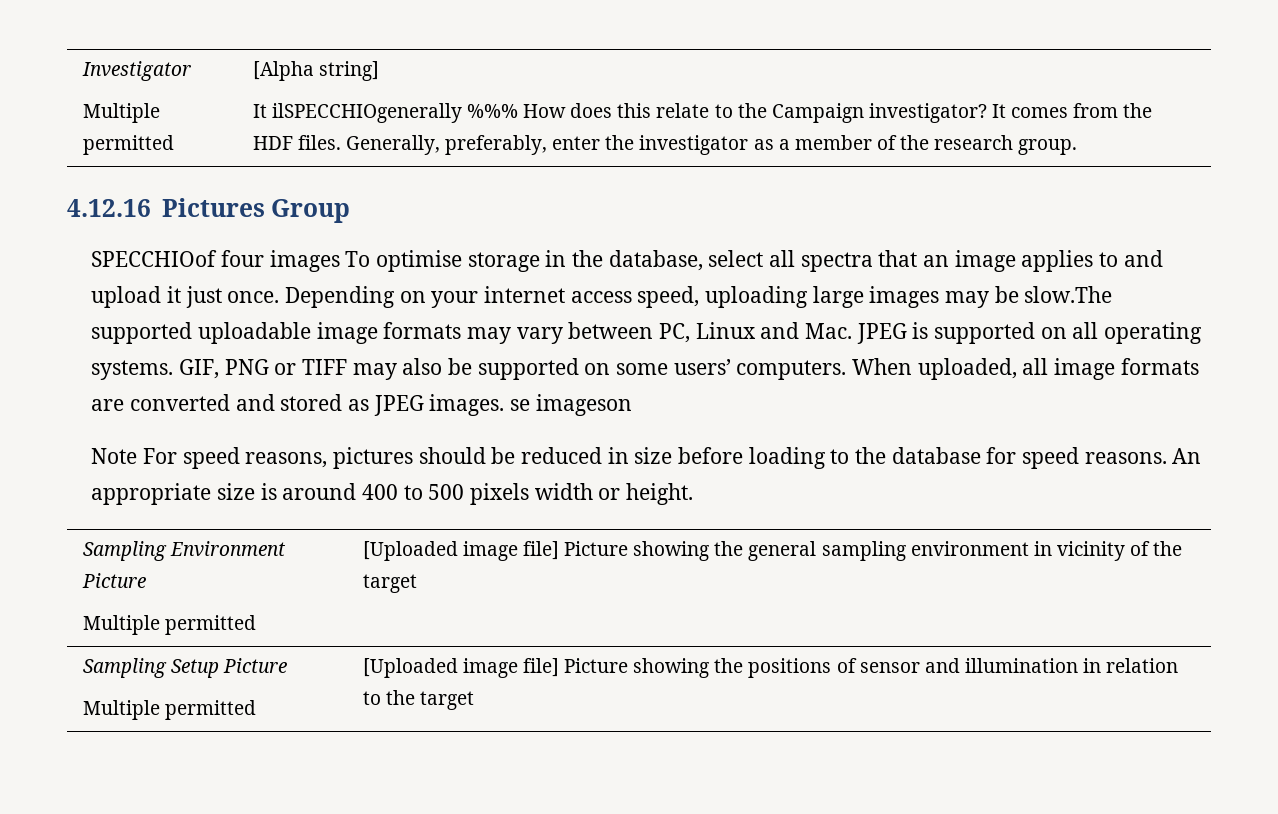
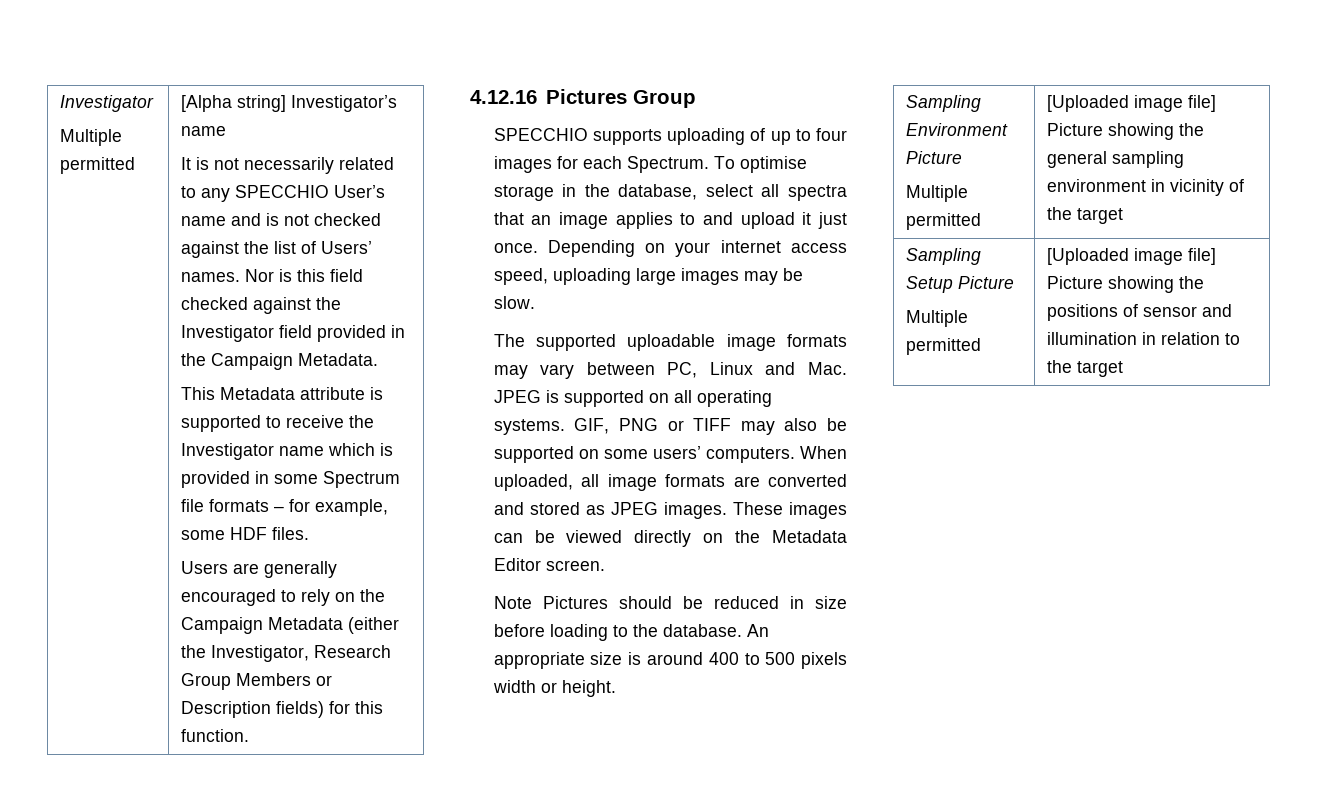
- [Alpha string]
- It ilSPECCHIOgenerally %%% How does this relate to the Campaign investigator? It comes from the HDF files. Generally, preferably, enter the investigator as a member of the research group.
+ [Alpha string] Investigator’s name
+ It is not necessarily related to any SPECCHIO User’s name and is not checked against the list of Users’ names. Nor is this field checked against the Investigator field provided in the Campaign Metadata.
+ This Metadata attribute is supported to receive the Investigator name which is provided in some Spectrum file formats – for example, some HDF files.
+ Users are generally encouraged to rely on the Campaign Metadata (either the Investigator, Research Group Members or Description fields) for this function.
  4.12.16 Pictures Group
- SPECCHIOof four images To optimise storage in the database, select all spectra that an image applies to and upload it just once.
+ SPECCHIO supports uploading of up to four images for each Spectrum. To optimise storage in the database, select all spectra that an image applies to and upload it just once.
- Depending on your internet access speed, uploading large images may be slow.The supported uploadable image formats may vary between PC, Linux and Mac. JPEG is supported on all operating systems.
+ Depending on your internet access speed, uploading large images may be slow.
+ The supported uploadable image formats may vary between PC, Linux and Mac. JPEG is supported on all operating systems.
- When uploaded, all image formats are converted and stored as JPEG images. se imageson
- Note For speed reasons, pictures should be reduced in size before loading to the database for speed reasons.
+ When uploaded, all image formats are converted and stored as JPEG images. These images can be viewed directly on the Metadata Editor screen.
+ Note Pictures should be reduced in size before loading to the database.

